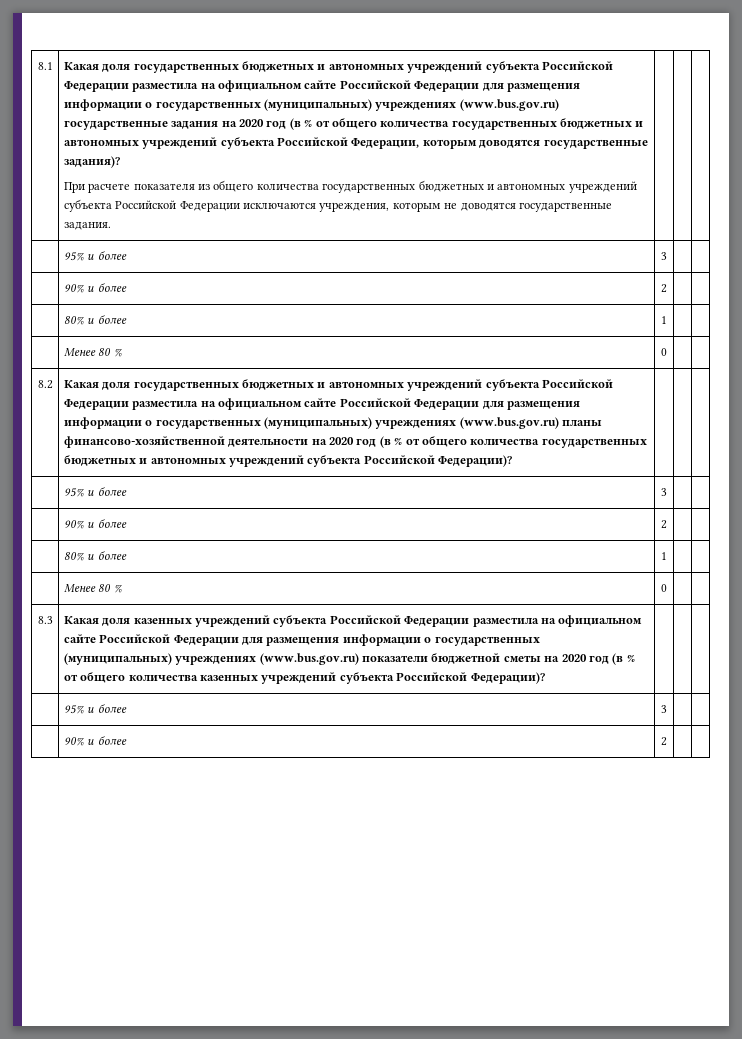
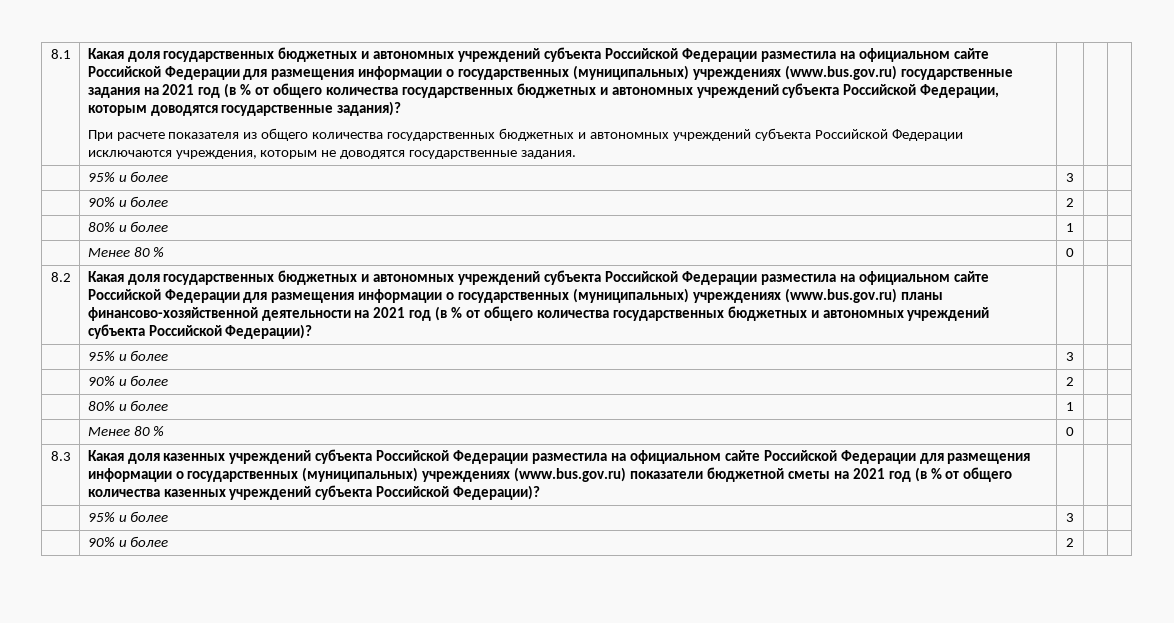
- Какая доля государственных бюджетных и автономных учреждений субъекта Российской Федерации разместила на официальном сайте Российской Федерации для размещения информации о государственных (муниципальных) учреждениях (www.bus.gov.ru) государственные задания на 2020 год (в % от общего количества государственных бюджетных и автономных учреждений субъекта Российской Федерации, которым доводятся государственные задания)?
+ Какая доля государственных бюджетных и автономных учреждений субъекта Российской Федерации разместила на официальном сайте Российской Федерации для размещения информации о государственных (муниципальных) учреждениях (www.bus.gov.ru) государственные задания на 2021 год (в % от общего количества государственных бюджетных и автономных учреждений субъекта Российской Федерации, которым доводятся государственные задания)?
- Какая доля государственных бюджетных и автономных учреждений субъекта Российской Федерации разместила на официальном сайте Российской Федерации для размещения информации о государственных (муниципальных) учреждениях (www.bus.gov.ru) планы финансово-хозяйственной деятельности на 2020 год (в % от общего количества государственных бюджетных и автономных учреждений субъекта Российской Федерации)?
+ Какая доля государственных бюджетных и автономных учреждений субъекта Российской Федерации разместила на официальном сайте Российской Федерации для размещения информации о государственных (муниципальных) учреждениях (www.bus.gov.ru) планы финансово-хозяйственной деятельности на 2021 год (в % от общего количества государственных бюджетных и автономных учреждений субъекта Российской Федерации)?
- 8.3 | Какая доля казенных учреждений субъекта Российской Федерации разместила на официальном сайте Российской Федерации для размещения информации о государственных (муниципальных) учреждениях (www.bus.gov.ru) показатели бюджетной сметы на 2020 год (в % от общего количества казенных учреждений субъекта Российской Федерации)? | | |
+ 8.3 | Какая доля казенных учреждений субъекта Российской Федерации разместила на официальном сайте Российской Федерации для размещения информации о государственных (муниципальных) учреждениях (www.bus.gov.ru) показатели бюджетной сметы на 2021 год (в % от общего количества казенных учреждений субъекта Российской Федерации)? | | |

